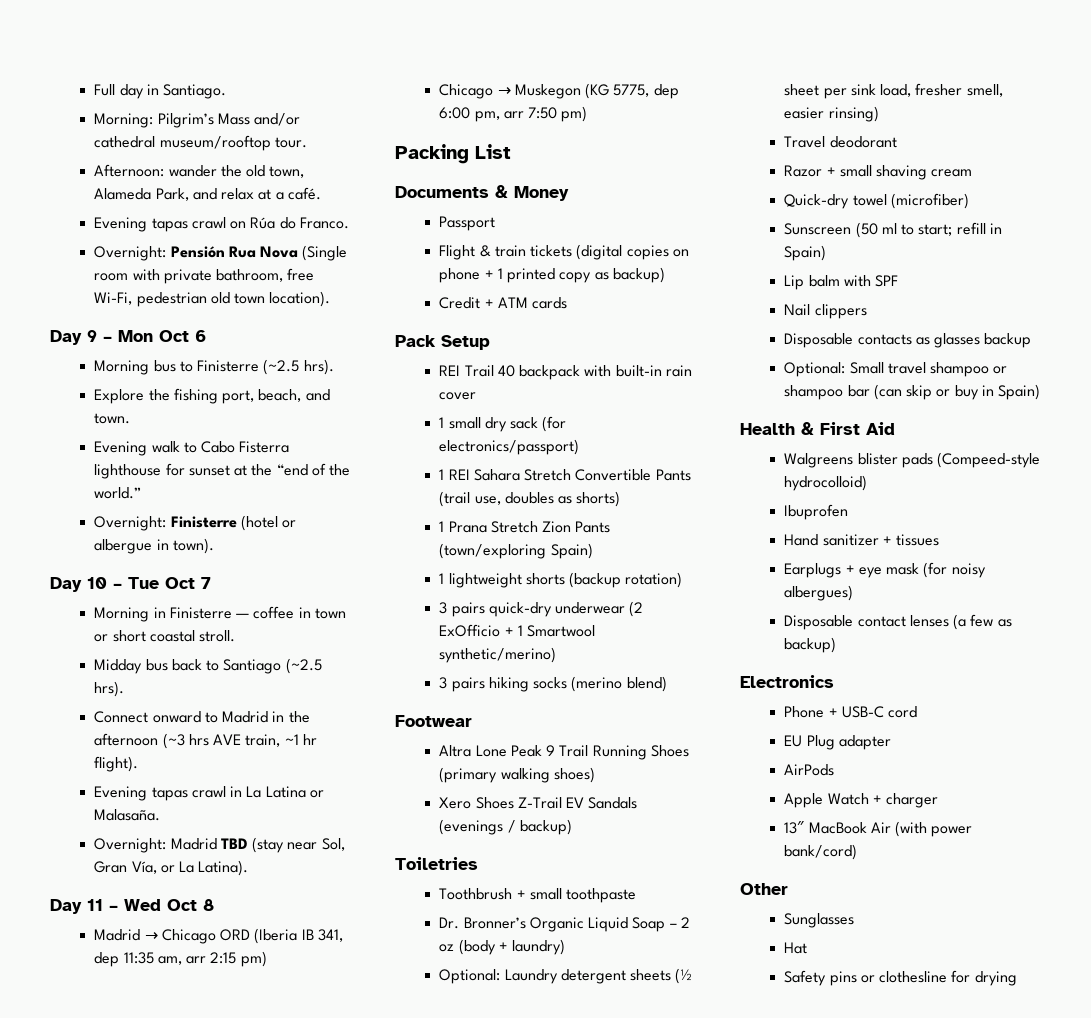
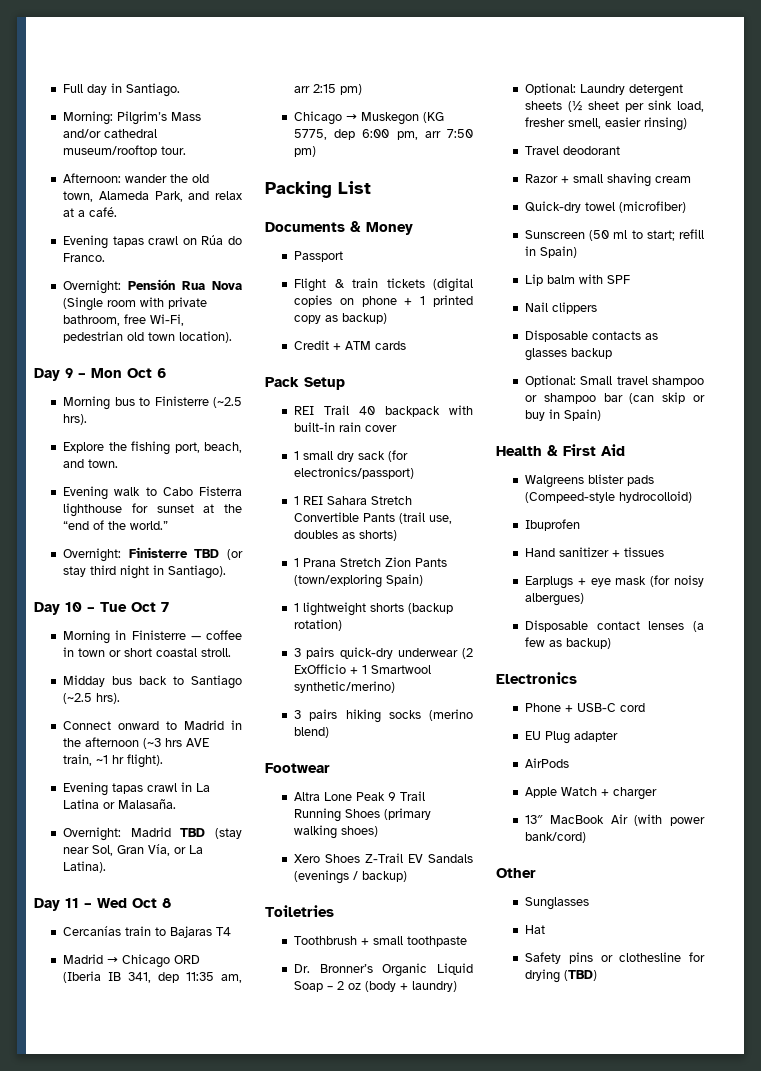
- Overnight: Finisterre (hotel or albergue in town).
+ Overnight: Finisterre TBD (or stay third night in Santiago).
+ Cercanías train to Bajaras T4
- Safety pins or clothesline for drying
+ Safety pins or clothesline for drying (TBD)

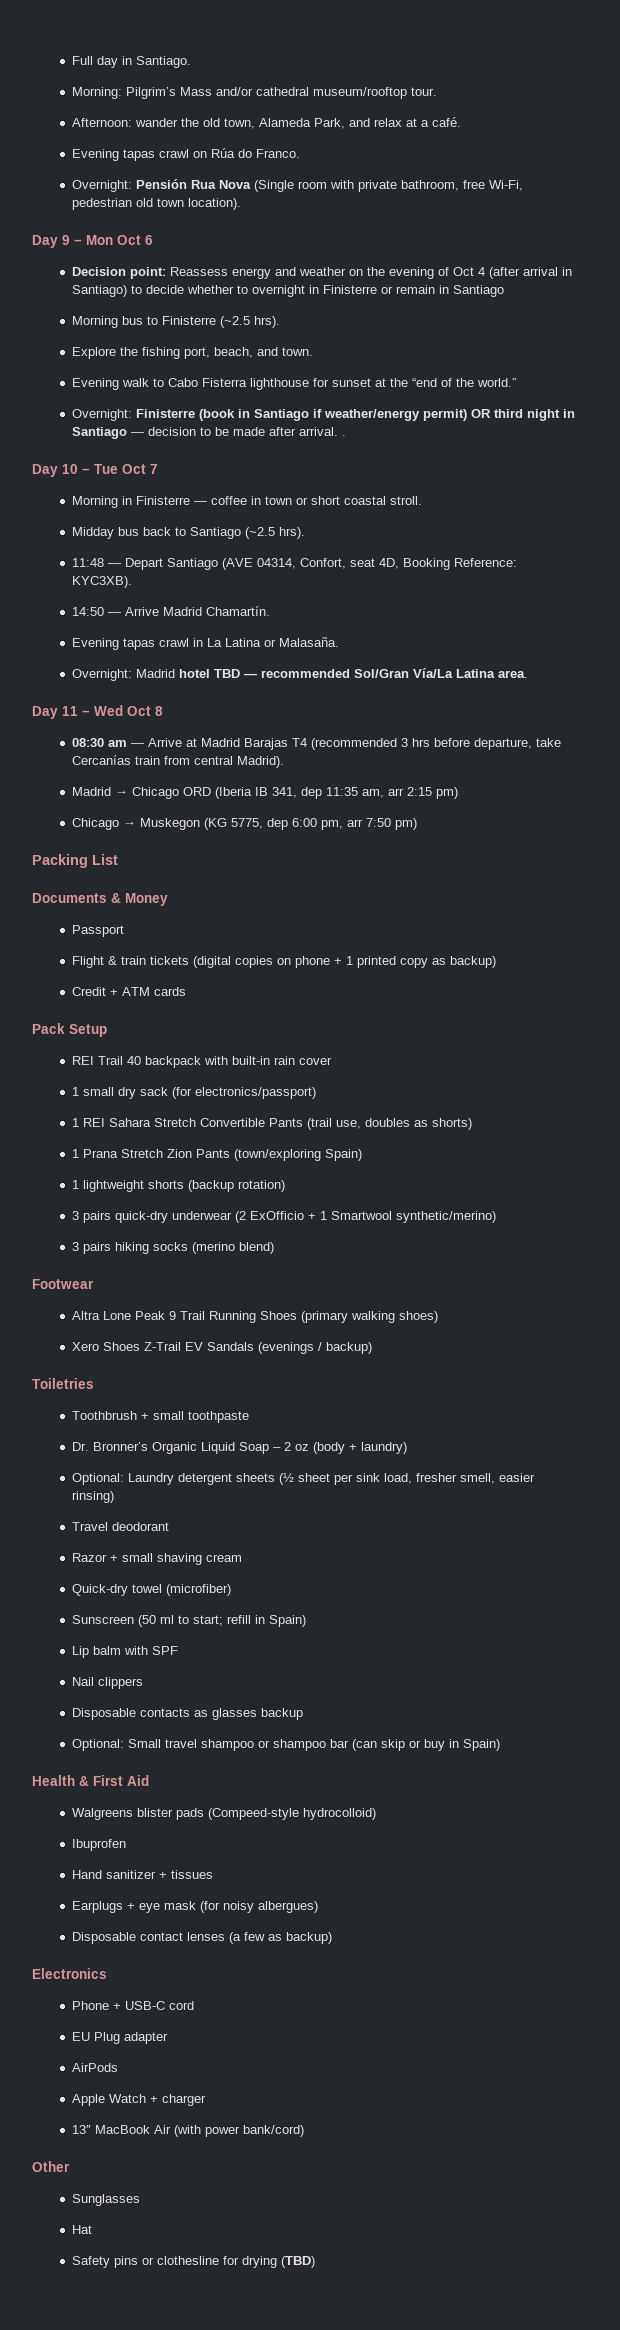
+ Decision point: Reassess energy and weather on the evening of Oct 4 (after arrival in Santiago) to decide whether to overnight in Finisterre or remain in Santiago
- Overnight: Finisterre TBD (or stay third night in Santiago).
+ Overnight: Finisterre (book in Santiago if weather/energy permit) OR third night in Santiago — decision to be made after arrival. .
- Connect onward to Madrid in the afternoon (~3 hrs AVE train, ~1 hr flight).
+ 11:48 — Depart Santiago (AVE 04314, Confort, seat 4D, Booking Reference: KYC3XB).
+ 14:50 — Arrive Madrid Chamartín.
- Overnight: Madrid TBD (stay near Sol, Gran Vía, or La Latina).
+ Overnight: Madrid hotel TBD — recommended Sol/Gran Vía/La Latina area.
- Cercanías train to Bajaras T4
+ 08:30 am — Arrive at Madrid Barajas T4 (recommended 3 hrs before departure, take Cercanías train from central Madrid).

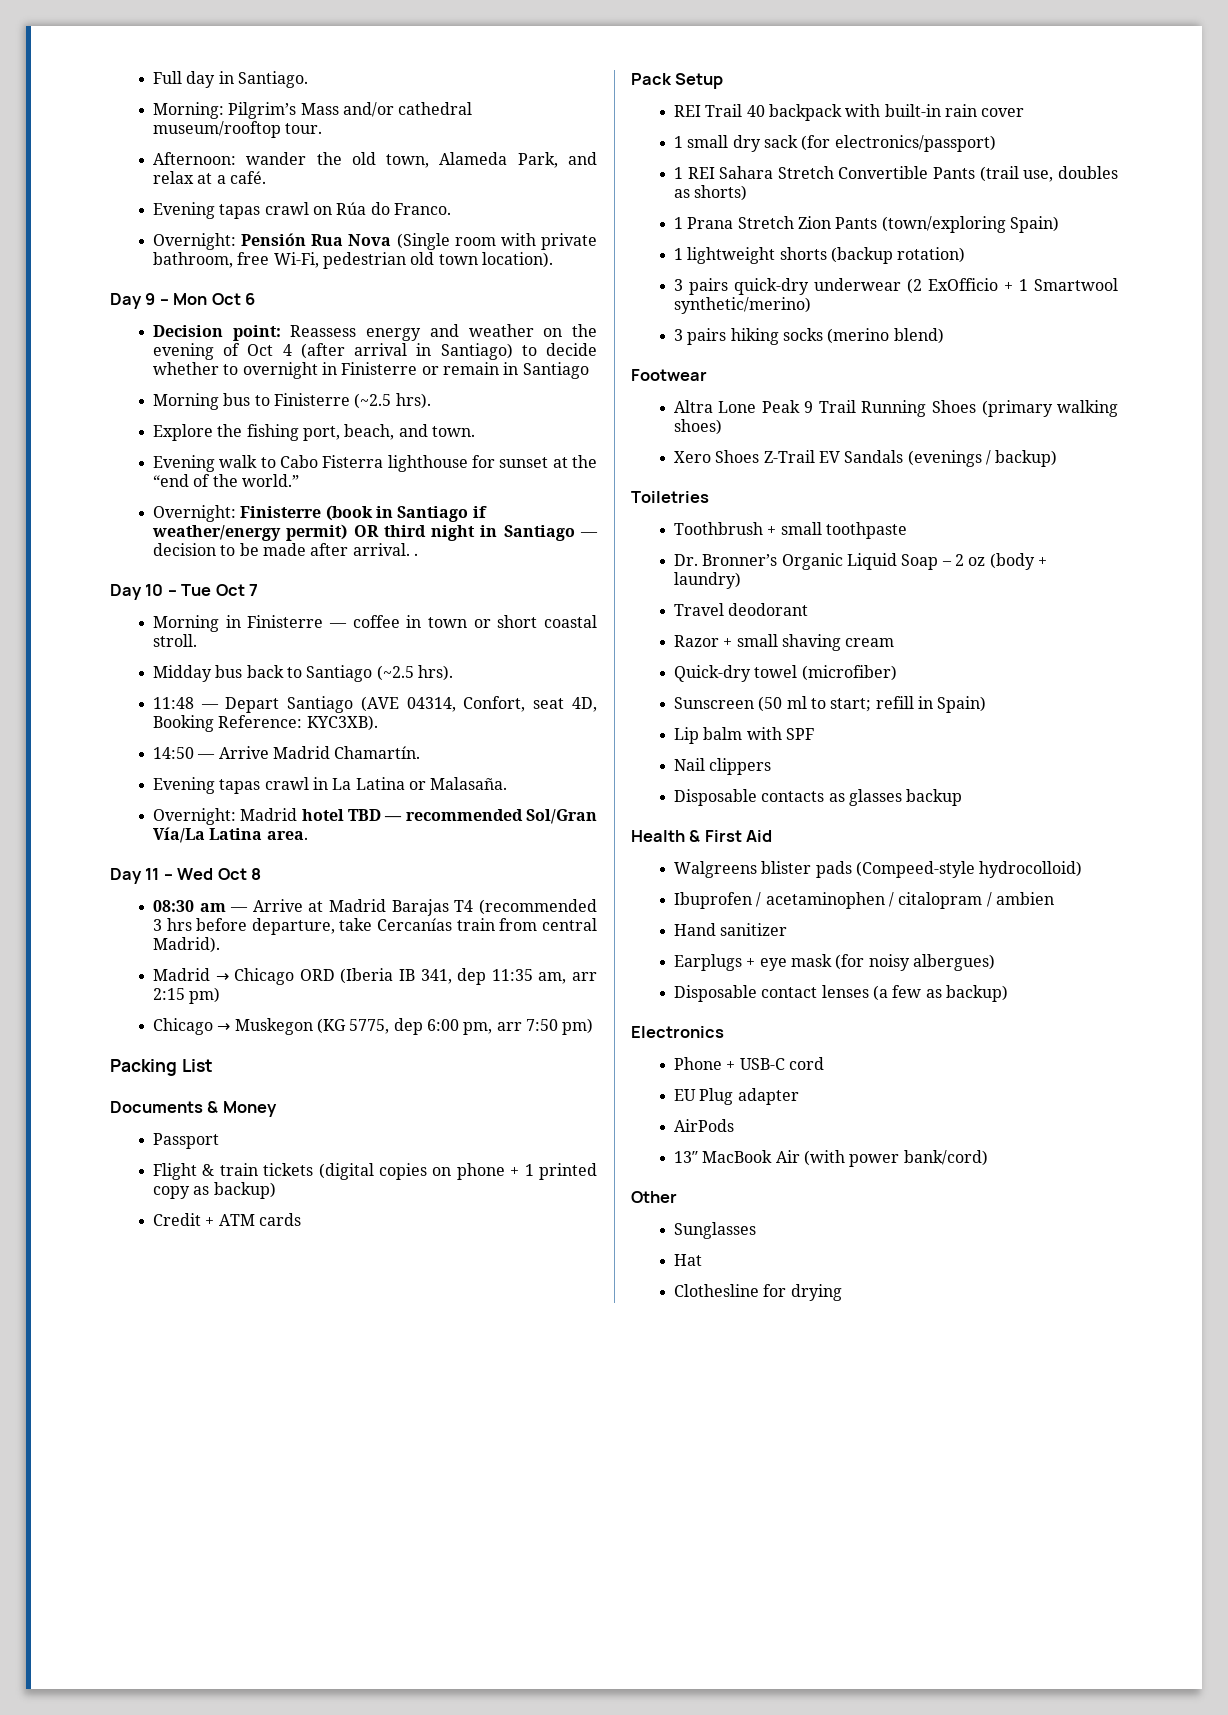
- Optional: Laundry detergent sheets (½ sheet per sink load, fresher smell, easier rinsing)
- Optional: Small travel shampoo or shampoo bar (can skip or buy in Spain)
- Ibuprofen
+ Ibuprofen / acetaminophen / citalopram / ambien
- Hand sanitizer + tissues
+ Hand sanitizer
- Apple Watch + charger
- Safety pins or clothesline for drying (TBD)
+ Clothesline for drying

